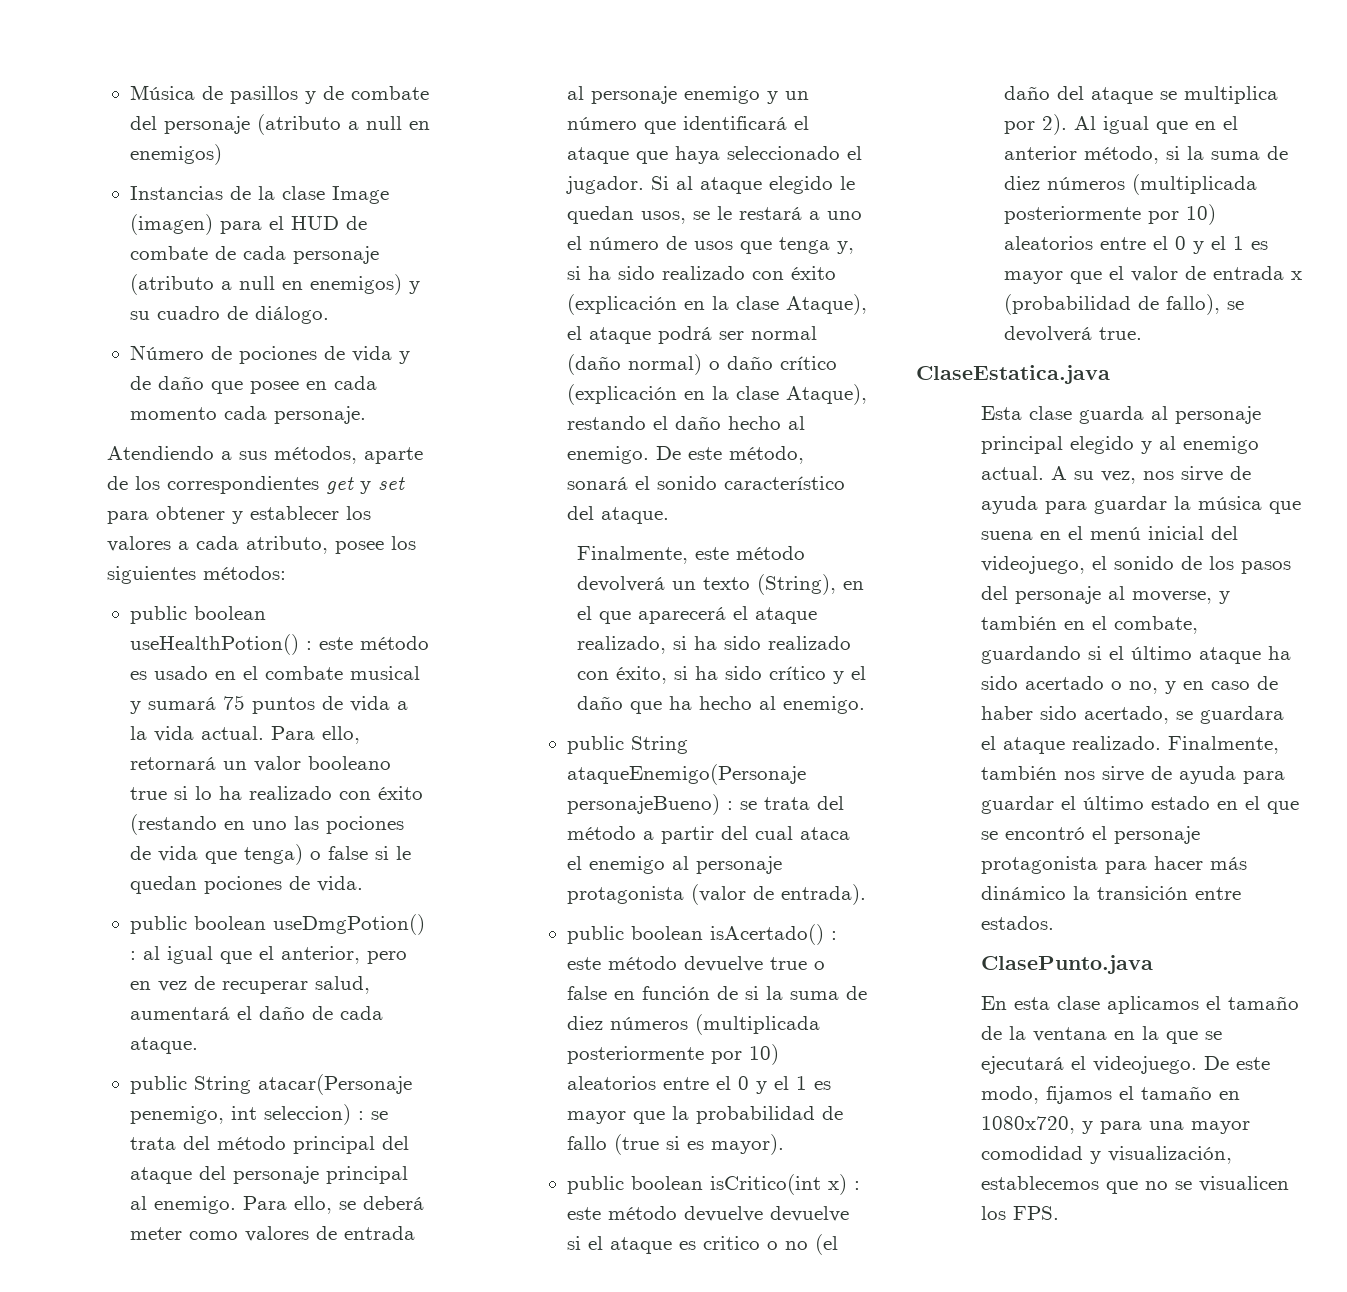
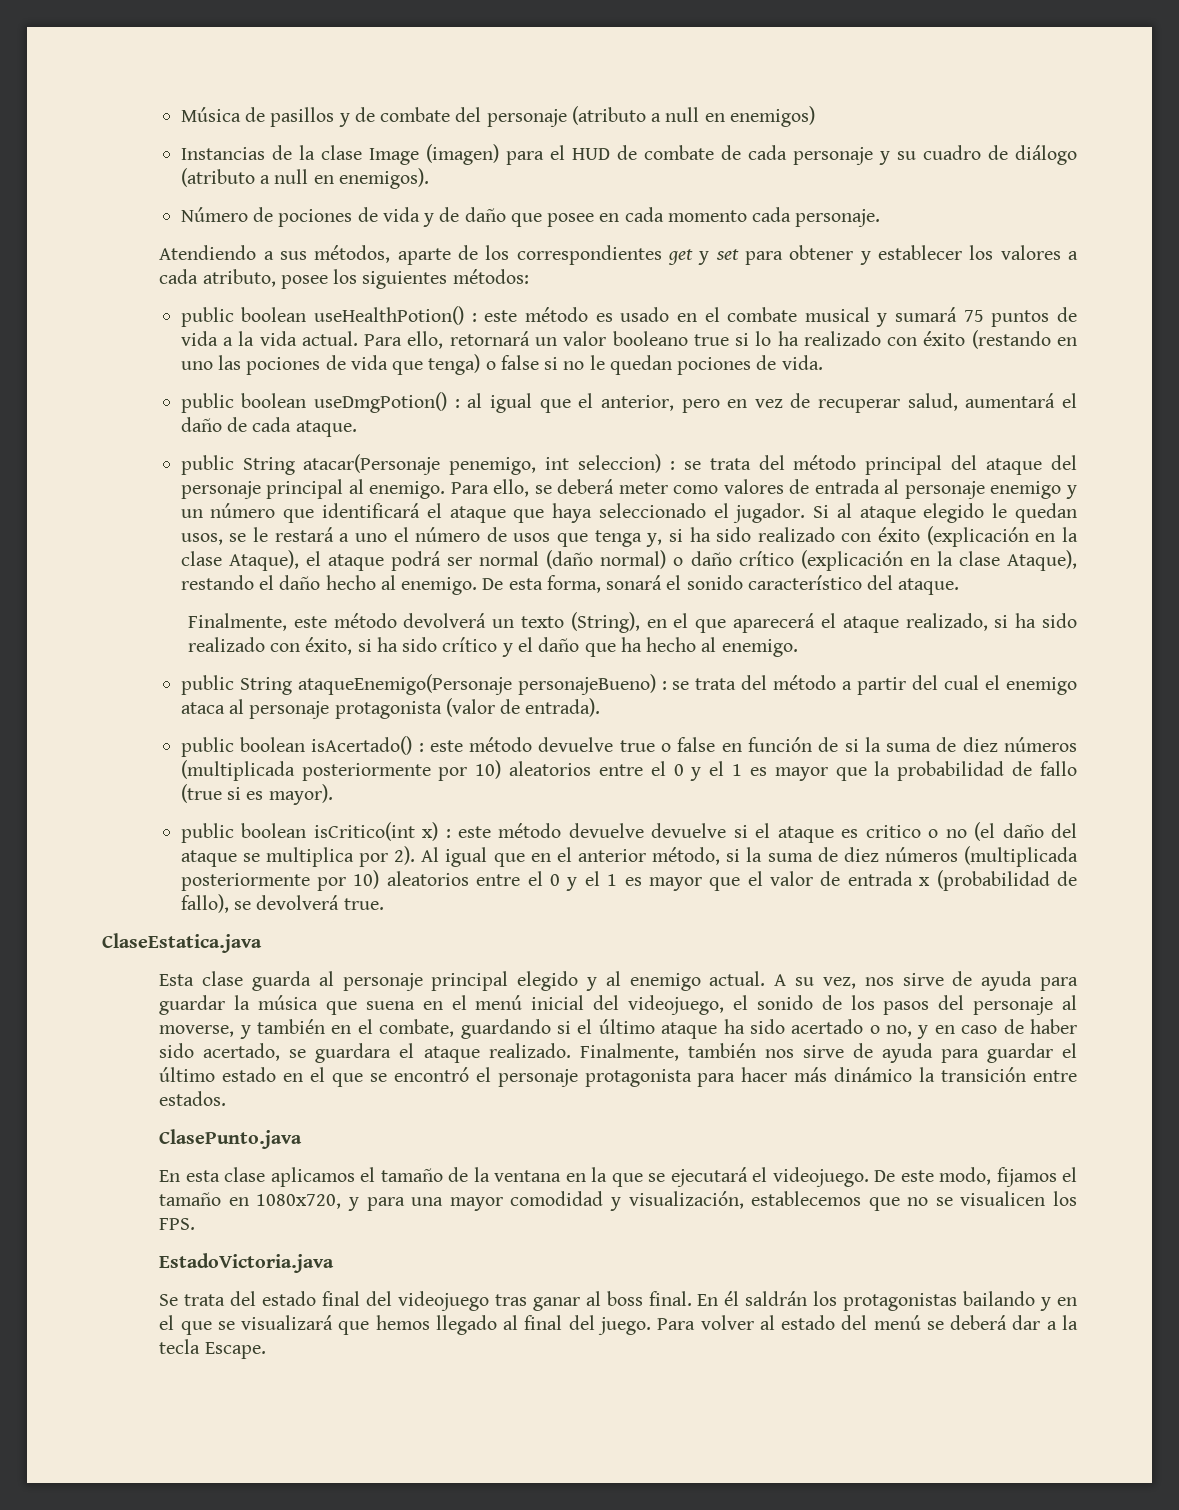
- Instancias de la clase Image (imagen) para el HUD de combate de cada personaje (atributo a null en enemigos) y su cuadro de diálogo.
+ Instancias de la clase Image (imagen) para el HUD de combate de cada personaje y su cuadro de diálogo (atributo a null en enemigos).
- Para ello, retornará un valor booleano true si lo ha realizado con éxito (restando en uno las pociones de vida que tenga) o false si le quedan pociones de vida.
+ Para ello, retornará un valor booleano true si lo ha realizado con éxito (restando en uno las pociones de vida que tenga) o false si no le quedan pociones de vida.
- De este método, sonará el sonido característico del ataque.
+ De esta forma, sonará el sonido característico del ataque.
- public String ataqueEnemigo(Personaje personajeBueno) : se trata del método a partir del cual ataca el enemigo al personaje protagonista (valor de entrada).
+ public String ataqueEnemigo(Personaje personajeBueno) : se trata del método a partir del cual el enemigo ataca al personaje protagonista (valor de entrada).
+ EstadoVictoria.java
+ Se trata del estado final del videojuego tras ganar al boss final. En él saldrán los protagonistas bailando y en el que se visualizará que hemos llegado al final del juego. Para volver al estado del menú se deberá dar a la tecla Escape.

